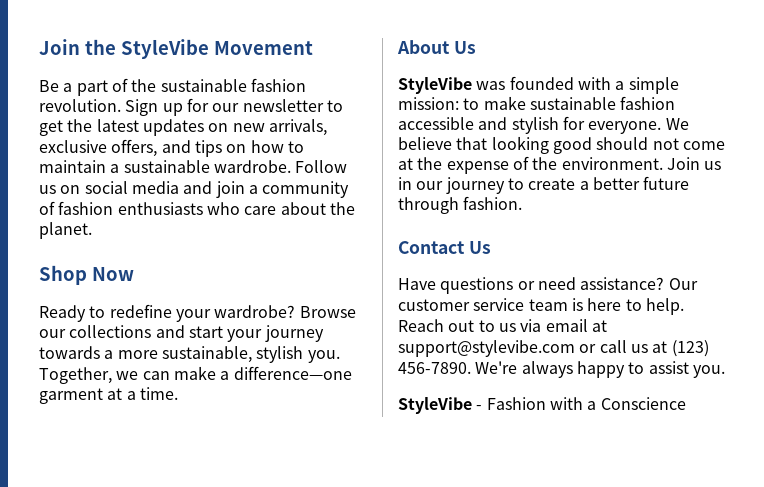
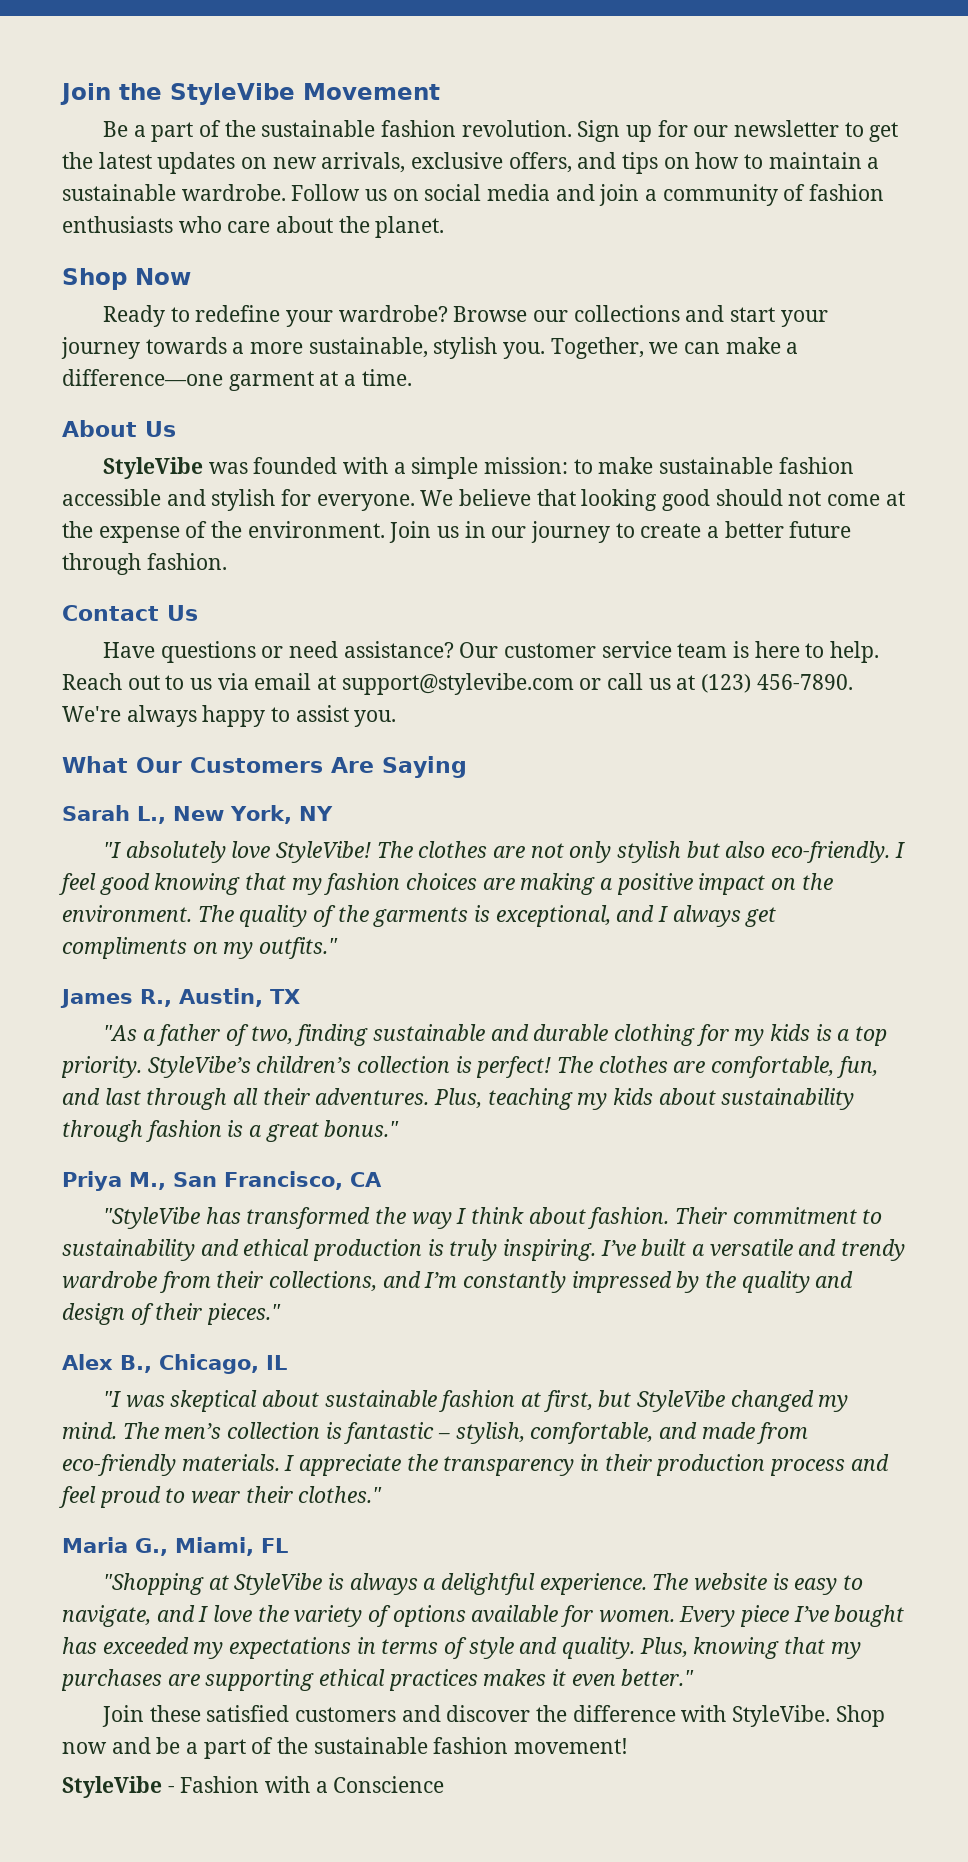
+ What Our Customers Are Saying
+ Sarah L., New York, NY
+ "I absolutely love StyleVibe! The clothes are not only stylish but also eco-friendly. I feel good knowing that my fashion choices are making a positive impact on the environment. The quality of the garments is exceptional, and I always get compliments on my outfits."
+ James R., Austin, TX
+ "As a father of two, finding sustainable and durable clothing for my kids is a top priority. StyleVibe’s children’s collection is perfect! The clothes are comfortable, fun, and last through all their adventures. Plus, teaching my kids about sustainability through fashion is a great bonus."
+ Priya M., San Francisco, CA
+ "StyleVibe has transformed the way I think about fashion. Their commitment to sustainability and ethical production is truly inspiring. I’ve built a versatile and trendy wardrobe from their collections, and I’m constantly impressed by the quality and design of their pieces."
+ Alex B., Chicago, IL
+ "I was skeptical about sustainable fashion at first, but StyleVibe changed my mind. The men’s collection is fantastic – stylish, comfortable, and made from eco-friendly materials. I appreciate the transparency in their production process and feel proud to wear their clothes."
+ Maria G., Miami, FL
+ "Shopping at StyleVibe is always a delightful experience. The website is easy to navigate, and I love the variety of options available for women. Every piece I’ve bought has exceeded my expectations in terms of style and quality. Plus, knowing that my purchases are supporting ethical practices makes it even better."
+ Join these satisfied customers and discover the difference with StyleVibe. Shop now and be a part of the sustainable fashion movement!

